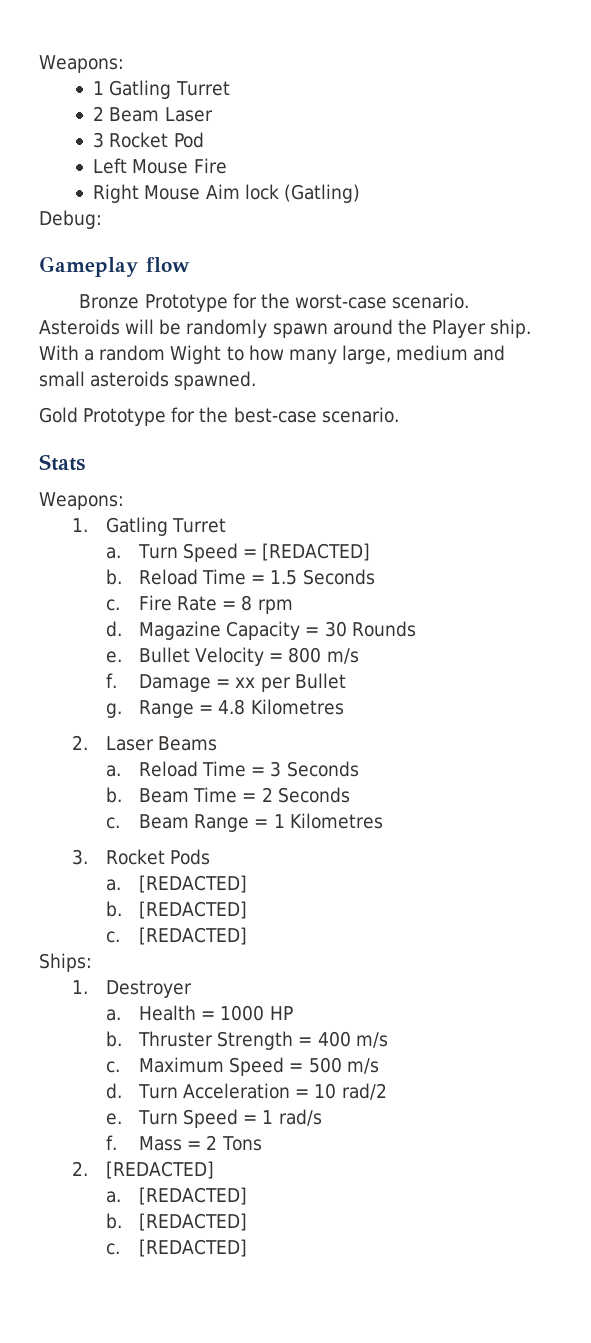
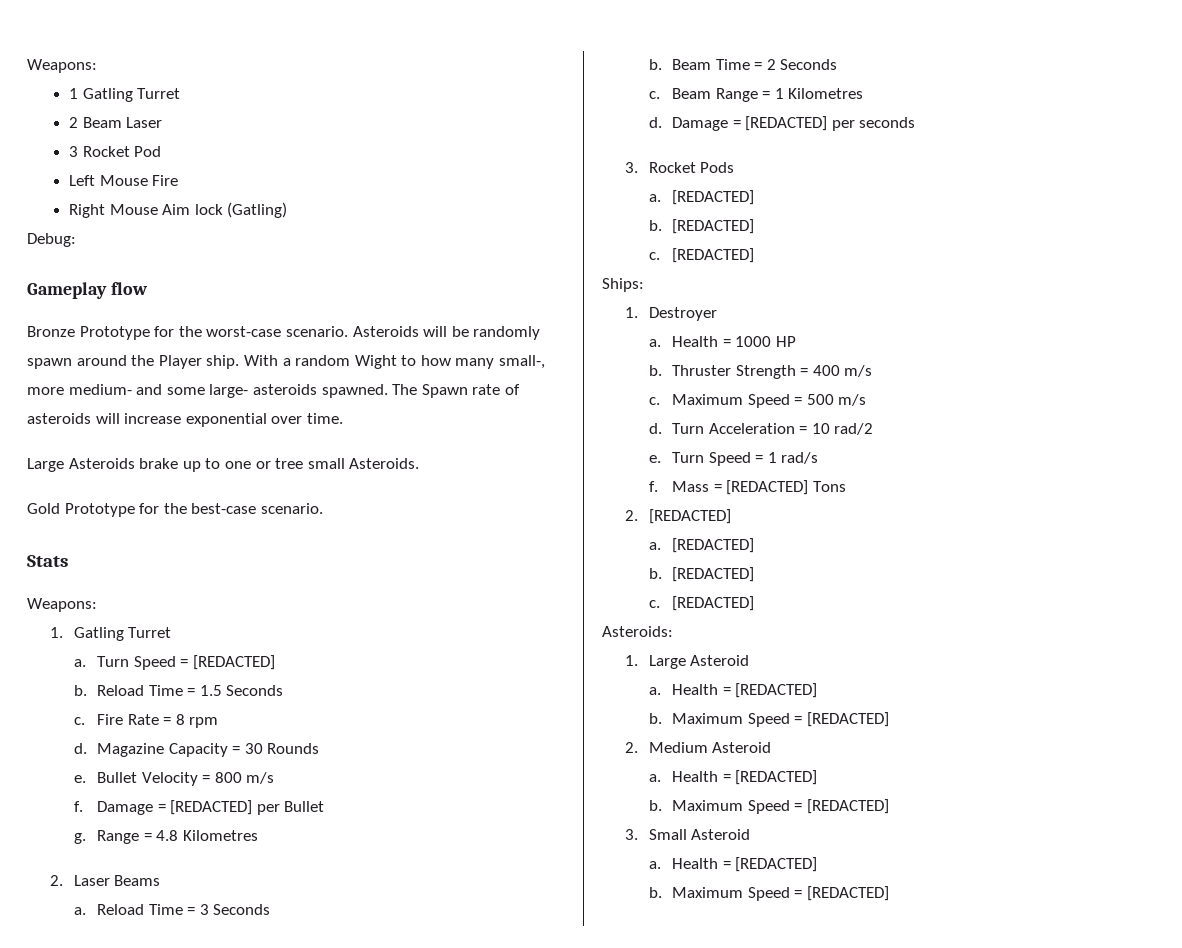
- With a random Wight to how many large, medium and small asteroids spawned.
+ With a random Wight to how many small-, more medium- and some large- asteroids spawned. The Spawn rate of asteroids will increase exponential over time.
+ Large Asteroids brake up to one or tree small Asteroids.
- Damage = xx per Bullet
+ Damage = [REDACTED] per Bullet
+ d. Damage = [REDACTED] per seconds
- Mass = 2 Tons
+ Mass = [REDACTED] Tons
+ Asteroids:
+ 1. Large Asteroid
+ a. Health = [REDACTED]
+ b. Maximum Speed = [REDACTED]
+ 2. Medium Asteroid
+ a. Health = [REDACTED]
+ b. Maximum Speed = [REDACTED]
+ 3. Small Asteroid
+ a. Health = [REDACTED]
+ b. Maximum Speed = [REDACTED]

